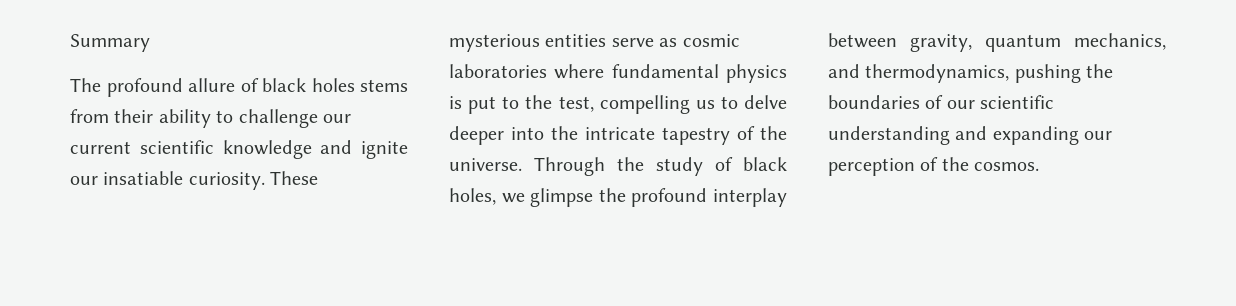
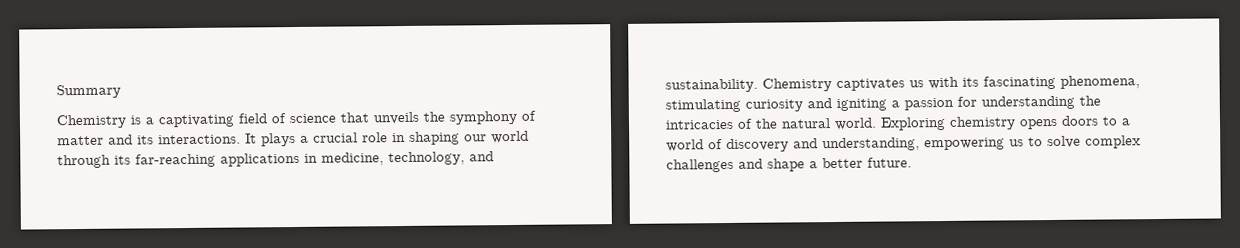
- The profound allure of black holes stems from their ability to challenge our current scientific knowledge and ignite our insatiable curiosity. These mysterious entities serve as cosmic laboratories where fundamental physics is put to the test, compelling us to delve deeper into the intricate tapestry of the universe. Through the study of black holes, we glimpse the profound interplay between gravity, quantum mechanics, and thermodynamics, pushing the boundaries of our scientific understanding and expanding our perception of the cosmos.
+ Chemistry is a captivating field of science that unveils the symphony of matter and its interactions. It plays a crucial role in shaping our world through its far-reaching applications in medicine, technology, and sustainability. Chemistry captivates us with its fascinating phenomena, stimulating curiosity and igniting a passion for understanding the intricacies of the natural world. Exploring chemistry opens doors to a world of discovery and understanding, empowering us to solve complex challenges and shape a better future.

